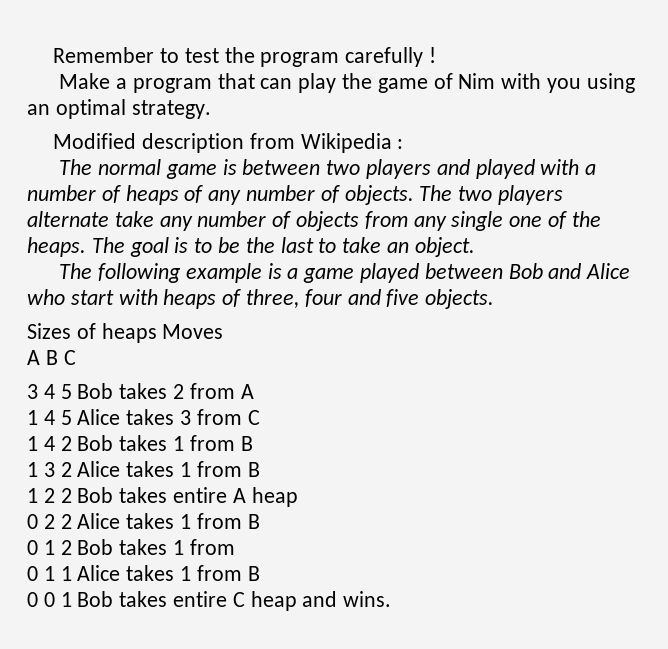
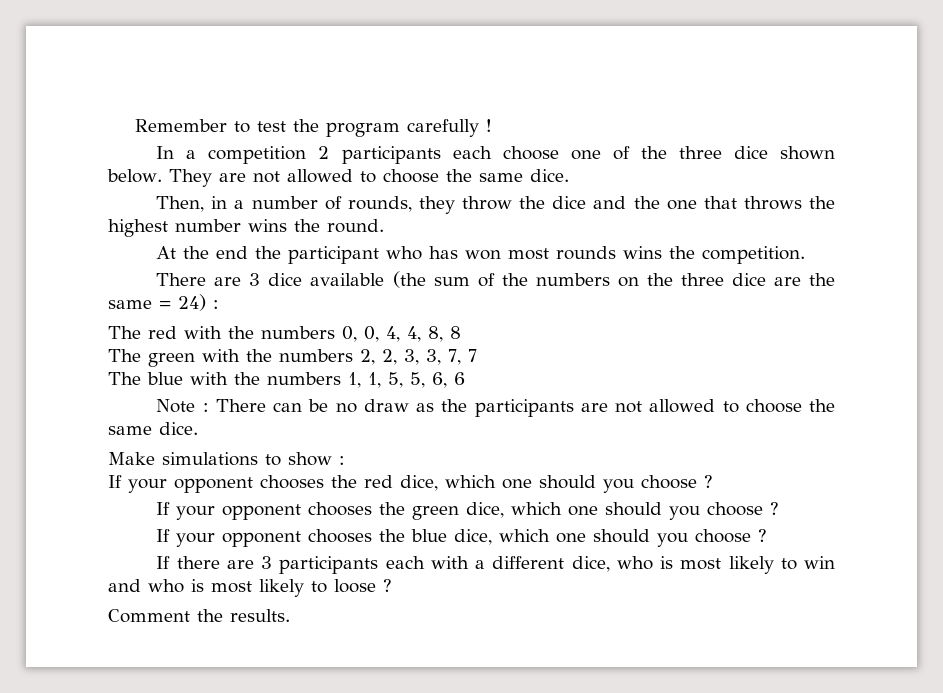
- Make a program that can play the game of Nim with you using an optimal strategy.
- Modified description from Wikipedia :
- The normal game is between two players and played with a number of heaps of any number of objects. The two players alternate take any number of objects from any single one of the heaps. The goal is to be the last to take an object.
- The following example is a game played between Bob and Alice who start with heaps of three, four and five objects.
- Sizes of heaps Moves
- A B C
- 3 4 5 Bob takes 2 from A
- 1 4 5 Alice takes 3 from C
- 1 4 2 Bob takes 1 from B
- 1 3 2 Alice takes 1 from B
- 1 2 2 Bob takes entire A heap
- 0 2 2 Alice takes 1 from B
- 0 1 2 Bob takes 1 from
- 0 1 1 Alice takes 1 from B
- 0 0 1 Bob takes entire C heap and wins.
+ In a competition 2 participants each choose one of the three dice shown below. They are not allowed to choose the same dice.
+ Then, in a number of rounds, they throw the dice and the one that throws the highest number wins the round.
+ At the end the participant who has won most rounds wins the competition.
+ There are 3 dice available (the sum of the numbers on the three dice are the same = 24) :
+ The red with the numbers 0, 0, 4, 4, 8, 8
+ The green with the numbers 2, 2, 3, 3, 7, 7
+ The blue with the numbers 1, 1, 5, 5, 6, 6
+ Note : There can be no draw as the participants are not allowed to choose the same dice.
+ Make simulations to show :
+ If your opponent chooses the red dice, which one should you choose ?
+ If your opponent chooses the green dice, which one should you choose ?
+ If your opponent chooses the blue dice, which one should you choose ?
+ If there are 3 participants each with a different dice, who is most likely to win and who is most likely to loose ?
+ Comment the results.

